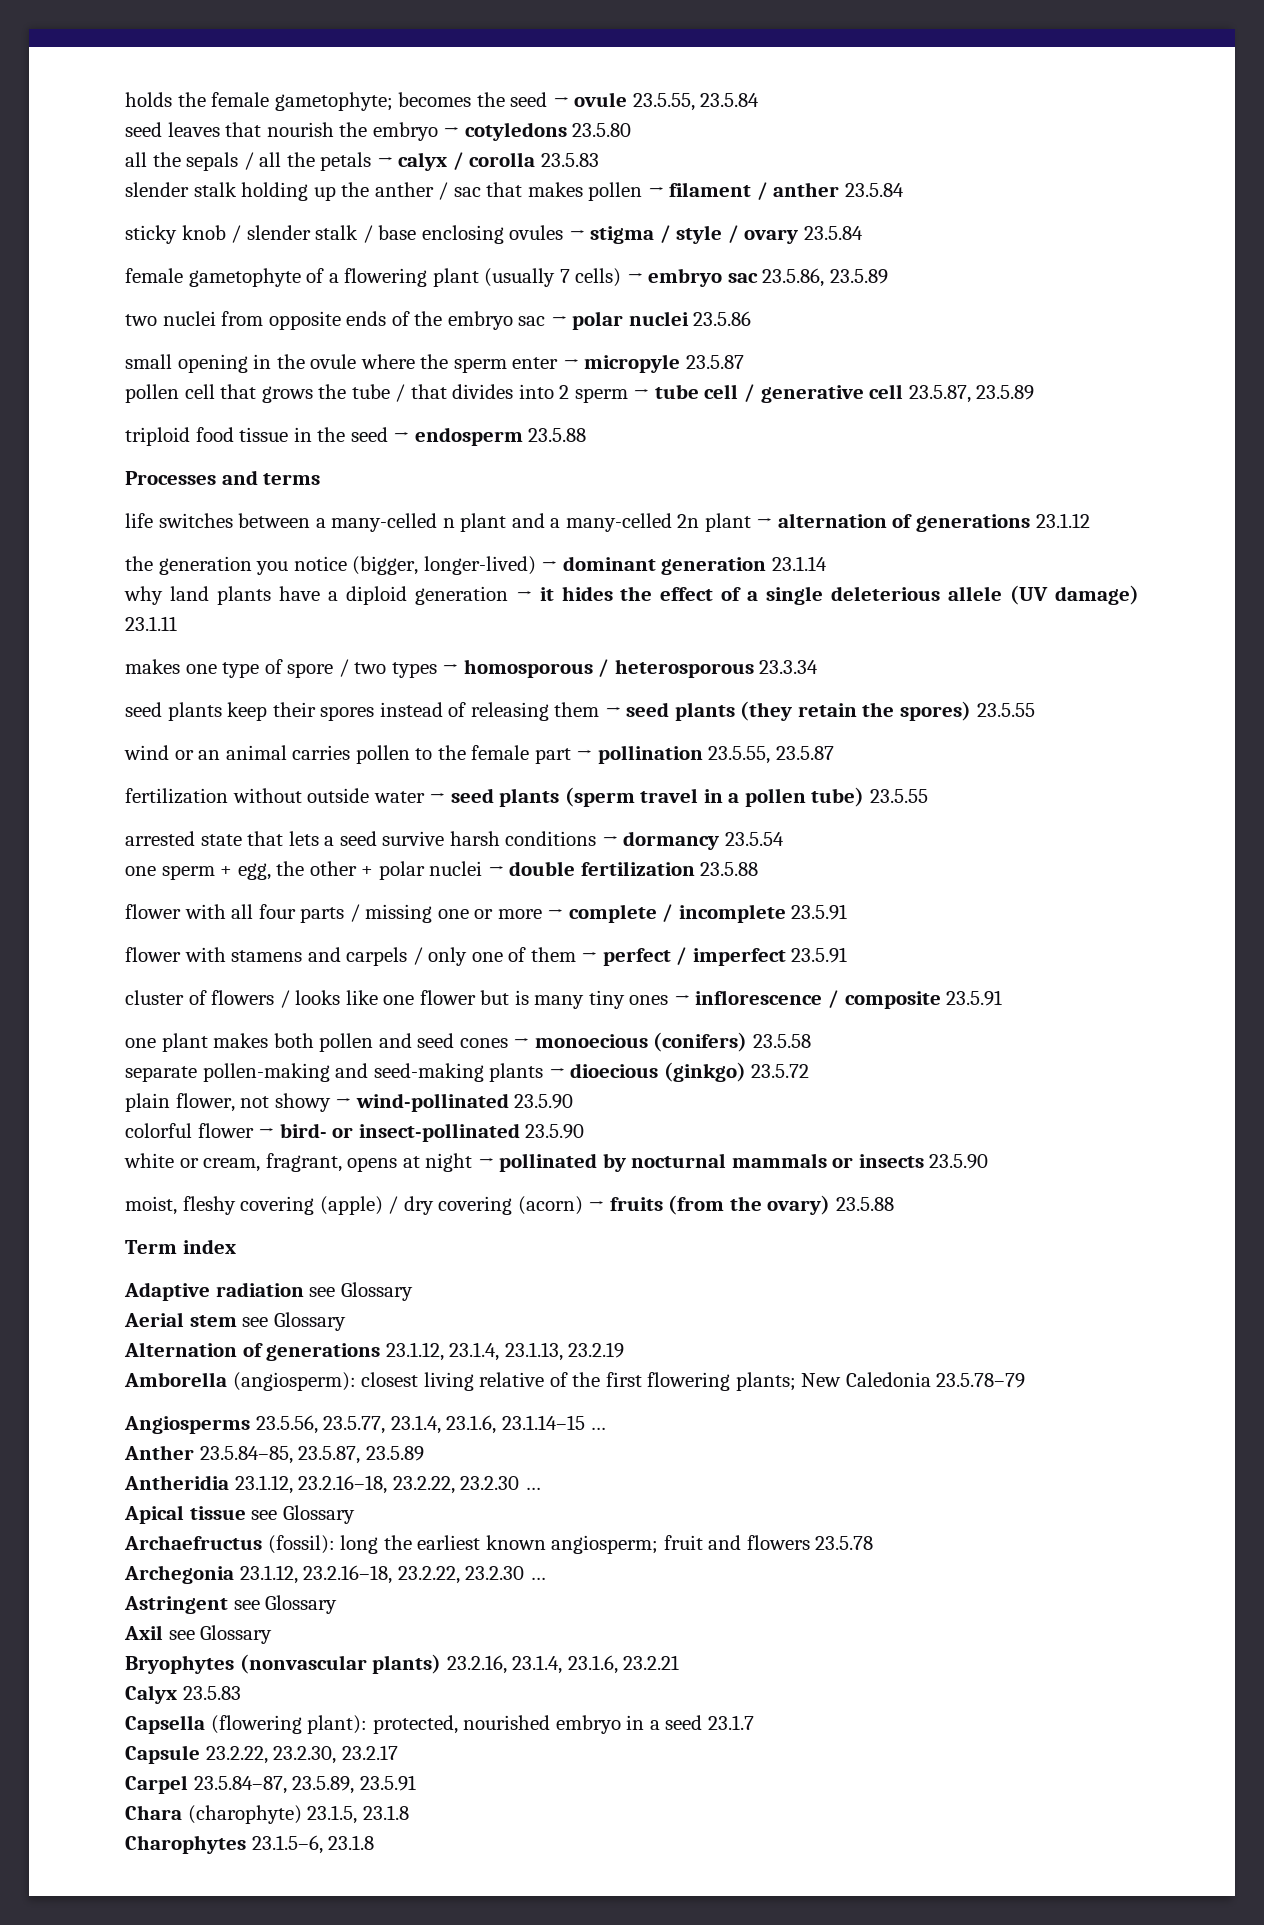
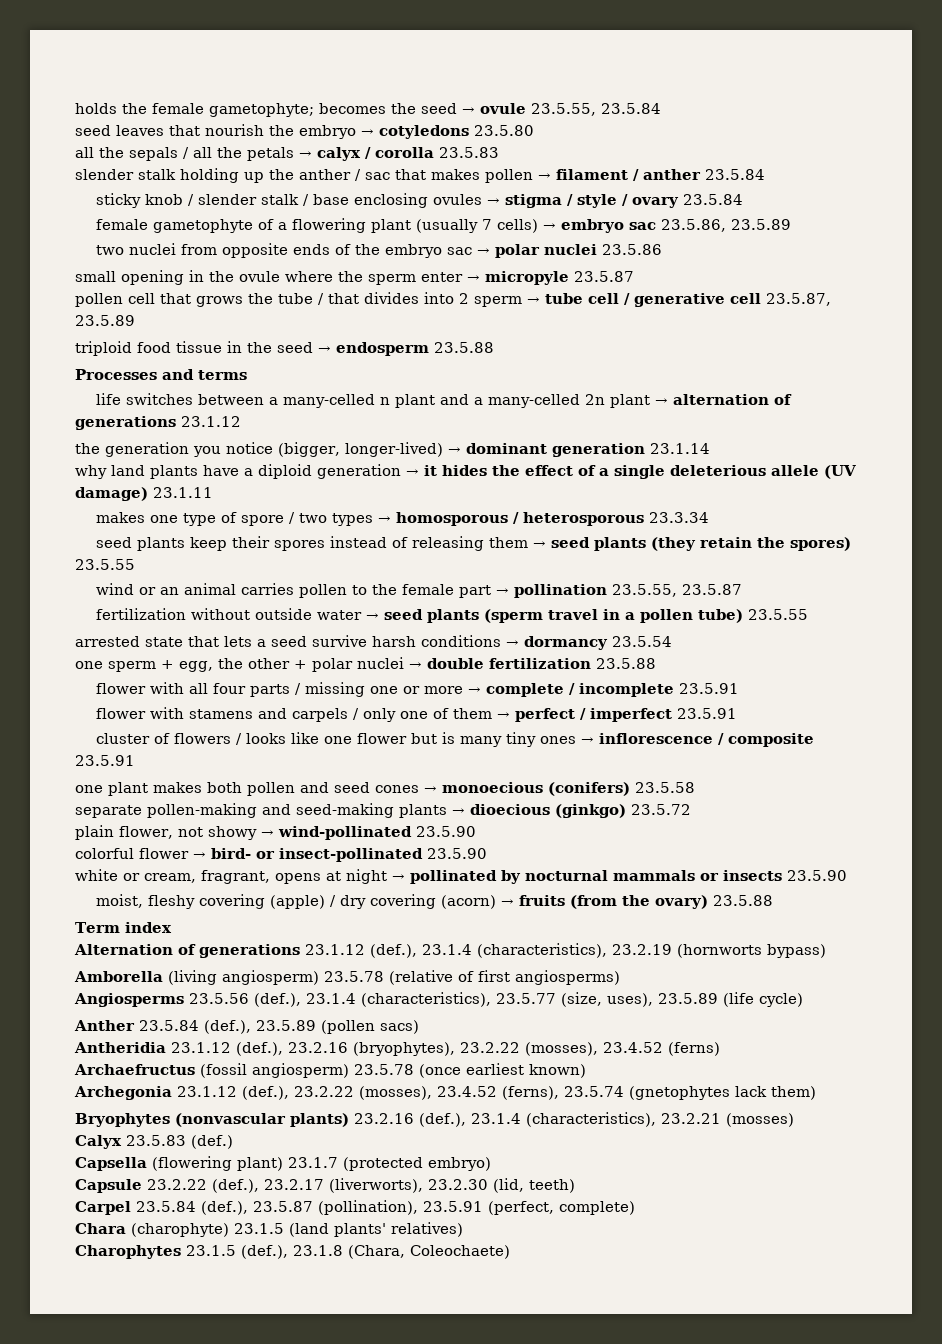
- Adaptive radiation see Glossary
- Aerial stem see Glossary
- Alternation of generations 23.1.12, 23.1.4, 23.1.13, 23.2.19
+ Alternation of generations 23.1.12 (def.), 23.1.4 (characteristics), 23.2.19 (hornworts bypass)
- Amborella (angiosperm): closest living relative of the first flowering plants; New Caledonia 23.5.78–79
- Angiosperms 23.5.56, 23.5.77, 23.1.4, 23.1.6, 23.1.14–15 …
+ Amborella (living angiosperm) 23.5.78 (relative of first angiosperms)
+ Angiosperms 23.5.56 (def.), 23.1.4 (characteristics), 23.5.77 (size, uses), 23.5.89 (life cycle)
- Anther 23.5.84–85, 23.5.87, 23.5.89
+ Anther 23.5.84 (def.), 23.5.89 (pollen sacs)
- Antheridia 23.1.12, 23.2.16–18, 23.2.22, 23.2.30 …
- Apical tissue see Glossary
- Archaefructus (fossil): long the earliest known angiosperm; fruit and flowers 23.5.78
- Archegonia 23.1.12, 23.2.16–18, 23.2.22, 23.2.30 …
- Astringent see Glossary
- Axil see Glossary
+ Antheridia 23.1.12 (def.), 23.2.16 (bryophytes), 23.2.22 (mosses), 23.4.52 (ferns)
+ Archaefructus (fossil angiosperm) 23.5.78 (once earliest known)
+ Archegonia 23.1.12 (def.), 23.2.22 (mosses), 23.4.52 (ferns), 23.5.74 (gnetophytes lack them)
- Bryophytes (nonvascular plants) 23.2.16, 23.1.4, 23.1.6, 23.2.21
+ Bryophytes (nonvascular plants) 23.2.16 (def.), 23.1.4 (characteristics), 23.2.21 (mosses)
- Calyx 23.5.83
+ Calyx 23.5.83 (def.)
- Capsella (flowering plant): protected, nourished embryo in a seed 23.1.7
+ Capsella (flowering plant) 23.1.7 (protected embryo)
- Capsule 23.2.22, 23.2.30, 23.2.17
- Carpel 23.5.84–87, 23.5.89, 23.5.91
+ Capsule 23.2.22 (def.), 23.2.17 (liverworts), 23.2.30 (lid, teeth)
+ Carpel 23.5.84 (def.), 23.5.87 (pollination), 23.5.91 (perfect, complete)
- Chara (charophyte) 23.1.5, 23.1.8
- Charophytes 23.1.5–6, 23.1.8
+ Chara (charophyte) 23.1.5 (land plants' relatives)
+ Charophytes 23.1.5 (def.), 23.1.8 (Chara, Coleochaete)

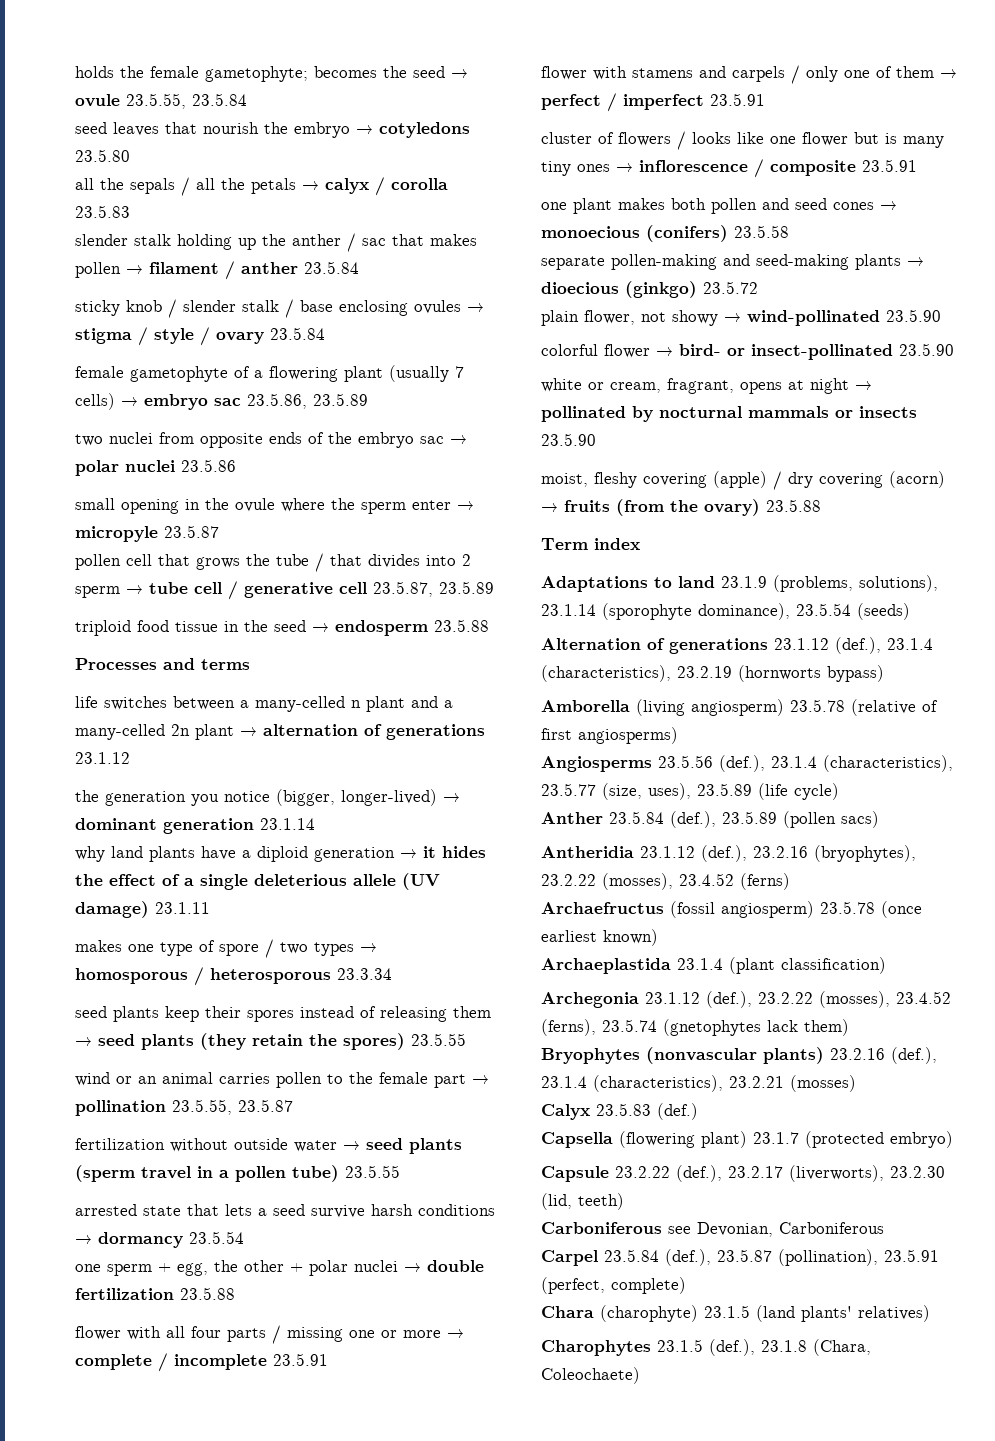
+ Adaptations to land 23.1.9 (problems, solutions), 23.1.14 (sporophyte dominance), 23.5.54 (seeds)
+ Archaeplastida 23.1.4 (plant classification)
+ Carboniferous see Devonian, Carboniferous

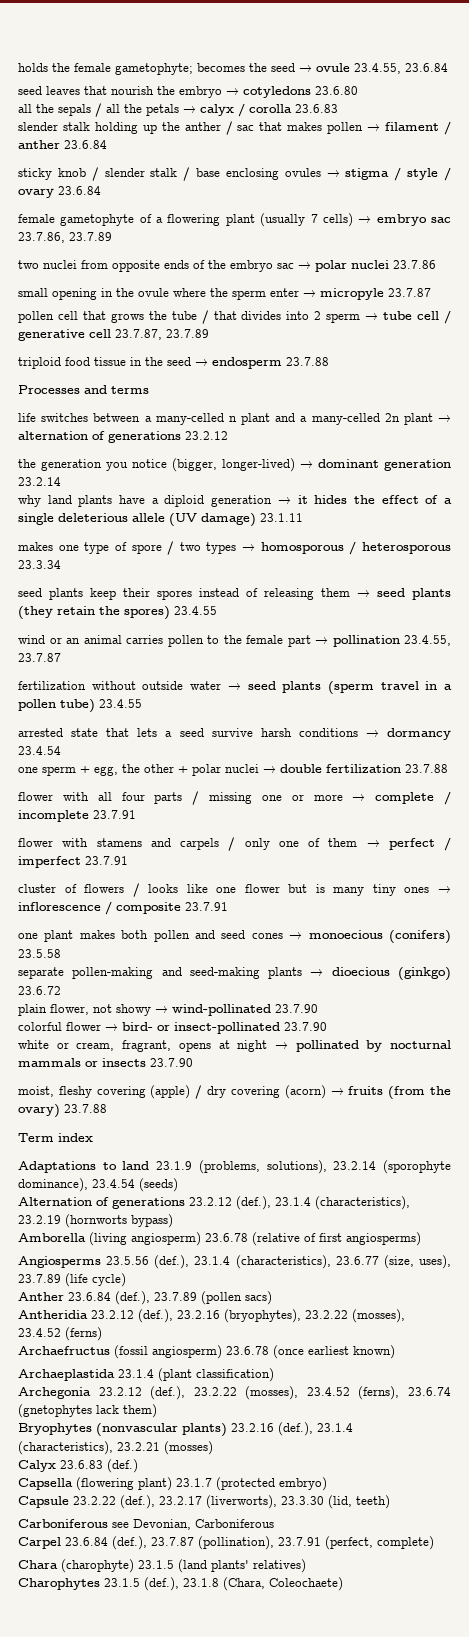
- holds the female gametophyte; becomes the seed → ovule 23.5.55, 23.5.84
+ holds the female gametophyte; becomes the seed → ovule 23.4.55, 23.6.84
- seed leaves that nourish the embryo → cotyledons 23.5.80
+ seed leaves that nourish the embryo → cotyledons 23.6.80
- all the sepals / all the petals → calyx / corolla 23.5.83
+ all the sepals / all the petals → calyx / corolla 23.6.83
- slender stalk holding up the anther / sac that makes pollen → filament / anther 23.5.84
+ slender stalk holding up the anther / sac that makes pollen → filament / anther 23.6.84
- sticky knob / slender stalk / base enclosing ovules → stigma / style / ovary 23.5.84
+ sticky knob / slender stalk / base enclosing ovules → stigma / style / ovary 23.6.84
- female gametophyte of a flowering plant (usually 7 cells) → embryo sac 23.5.86, 23.5.89
+ female gametophyte of a flowering plant (usually 7 cells) → embryo sac 23.7.86, 23.7.89
- two nuclei from opposite ends of the embryo sac → polar nuclei 23.5.86
+ two nuclei from opposite ends of the embryo sac → polar nuclei 23.7.86
- small opening in the ovule where the sperm enter → micropyle 23.5.87
+ small opening in the ovule where the sperm enter → micropyle 23.7.87
- pollen cell that grows the tube / that divides into 2 sperm → tube cell / generative cell 23.5.87, 23.5.89
+ pollen cell that grows the tube / that divides into 2 sperm → tube cell / generative cell 23.7.87, 23.7.89
- triploid food tissue in the seed → endosperm 23.5.88
+ triploid food tissue in the seed → endosperm 23.7.88
- life switches between a many-celled n plant and a many-celled 2n plant → alternation of generations 23.1.12
+ life switches between a many-celled n plant and a many-celled 2n plant → alternation of generations 23.2.12
- the generation you notice (bigger, longer-lived) → dominant generation 23.1.14
+ the generation you notice (bigger, longer-lived) → dominant generation 23.2.14
- seed plants keep their spores instead of releasing them → seed plants (they retain the spores) 23.5.55
+ seed plants keep their spores instead of releasing them → seed plants (they retain the spores) 23.4.55
- wind or an animal carries pollen to the female part → pollination 23.5.55, 23.5.87
+ wind or an animal carries pollen to the female part → pollination 23.4.55, 23.7.87
- fertilization without outside water → seed plants (sperm travel in a pollen tube) 23.5.55
+ fertilization without outside water → seed plants (sperm travel in a pollen tube) 23.4.55
- arrested state that lets a seed survive harsh conditions → dormancy 23.5.54
+ arrested state that lets a seed survive harsh conditions → dormancy 23.4.54
- one sperm + egg, the other + polar nuclei → double fertilization 23.5.88
+ one sperm + egg, the other + polar nuclei → double fertilization 23.7.88
- flower with all four parts / missing one or more → complete / incomplete 23.5.91
+ flower with all four parts / missing one or more → complete / incomplete 23.7.91
- flower with stamens and carpels / only one of them → perfect / imperfect 23.5.91
+ flower with stamens and carpels / only one of them → perfect / imperfect 23.7.91
- cluster of flowers / looks like one flower but is many tiny ones → inflorescence / composite 23.5.91
+ cluster of flowers / looks like one flower but is many tiny ones → inflorescence / composite 23.7.91
- separate pollen-making and seed-making plants → dioecious (ginkgo) 23.5.72
+ separate pollen-making and seed-making plants → dioecious (ginkgo) 23.6.72
- plain flower, not showy → wind-pollinated 23.5.90
+ plain flower, not showy → wind-pollinated 23.7.90
- colorful flower → bird- or insect-pollinated 23.5.90
+ colorful flower → bird- or insect-pollinated 23.7.90
- white or cream, fragrant, opens at night → pollinated by nocturnal mammals or insects 23.5.90
+ white or cream, fragrant, opens at night → pollinated by nocturnal mammals or insects 23.7.90
- moist, fleshy covering (apple) / dry covering (acorn) → fruits (from the ovary) 23.5.88
+ moist, fleshy covering (apple) / dry covering (acorn) → fruits (from the ovary) 23.7.88
- Adaptations to land 23.1.9 (problems, solutions), 23.1.14 (sporophyte dominance), 23.5.54 (seeds)
+ Adaptations to land 23.1.9 (problems, solutions), 23.2.14 (sporophyte dominance), 23.4.54 (seeds)
- Alternation of generations 23.1.12 (def.), 23.1.4 (characteristics), 23.2.19 (hornworts bypass)
+ Alternation of generations 23.2.12 (def.), 23.1.4 (characteristics), 23.2.19 (hornworts bypass)
- Amborella (living angiosperm) 23.5.78 (relative of first angiosperms)
+ Amborella (living angiosperm) 23.6.78 (relative of first angiosperms)
- Angiosperms 23.5.56 (def.), 23.1.4 (characteristics), 23.5.77 (size, uses), 23.5.89 (life cycle)
+ Angiosperms 23.5.56 (def.), 23.1.4 (characteristics), 23.6.77 (size, uses), 23.7.89 (life cycle)
- Anther 23.5.84 (def.), 23.5.89 (pollen sacs)
+ Anther 23.6.84 (def.), 23.7.89 (pollen sacs)
- Antheridia 23.1.12 (def.), 23.2.16 (bryophytes), 23.2.22 (mosses), 23.4.52 (ferns)
+ Antheridia 23.2.12 (def.), 23.2.16 (bryophytes), 23.2.22 (mosses), 23.4.52 (ferns)
- Archaefructus (fossil angiosperm) 23.5.78 (once earliest known)
+ Archaefructus (fossil angiosperm) 23.6.78 (once earliest known)
- Archegonia 23.1.12 (def.), 23.2.22 (mosses), 23.4.52 (ferns), 23.5.74 (gnetophytes lack them)
+ Archegonia 23.2.12 (def.), 23.2.22 (mosses), 23.4.52 (ferns), 23.6.74 (gnetophytes lack them)
- Calyx 23.5.83 (def.)
+ Calyx 23.6.83 (def.)
- Capsule 23.2.22 (def.), 23.2.17 (liverworts), 23.2.30 (lid, teeth)
+ Capsule 23.2.22 (def.), 23.2.17 (liverworts), 23.3.30 (lid, teeth)
- Carpel 23.5.84 (def.), 23.5.87 (pollination), 23.5.91 (perfect, complete)
+ Carpel 23.6.84 (def.), 23.7.87 (pollination), 23.7.91 (perfect, complete)

